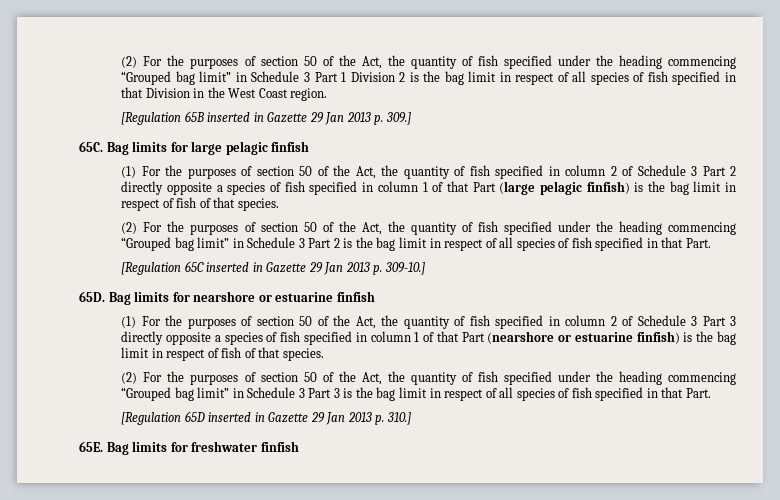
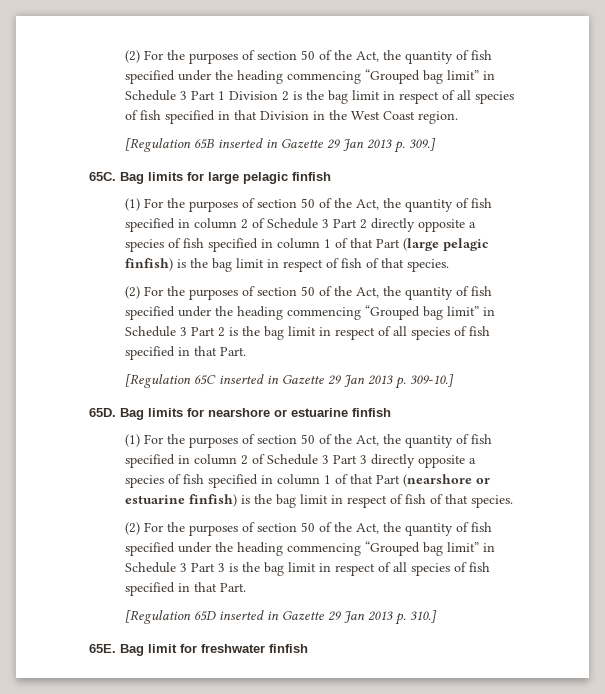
- Bag limits for freshwater finfish
+ Bag limit for freshwater finfish

